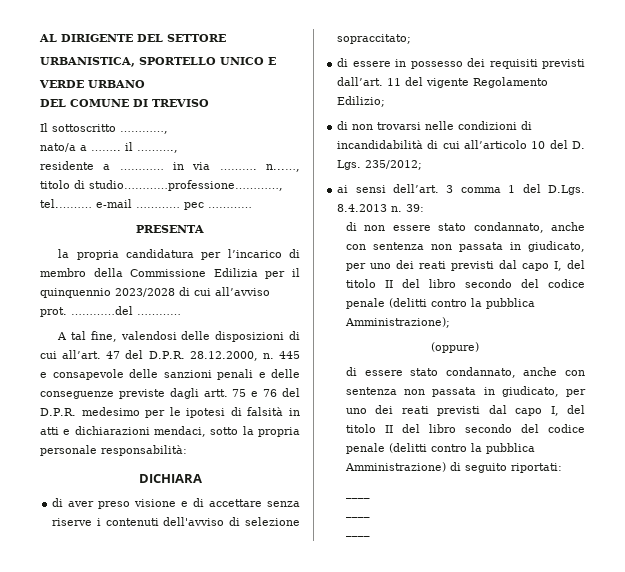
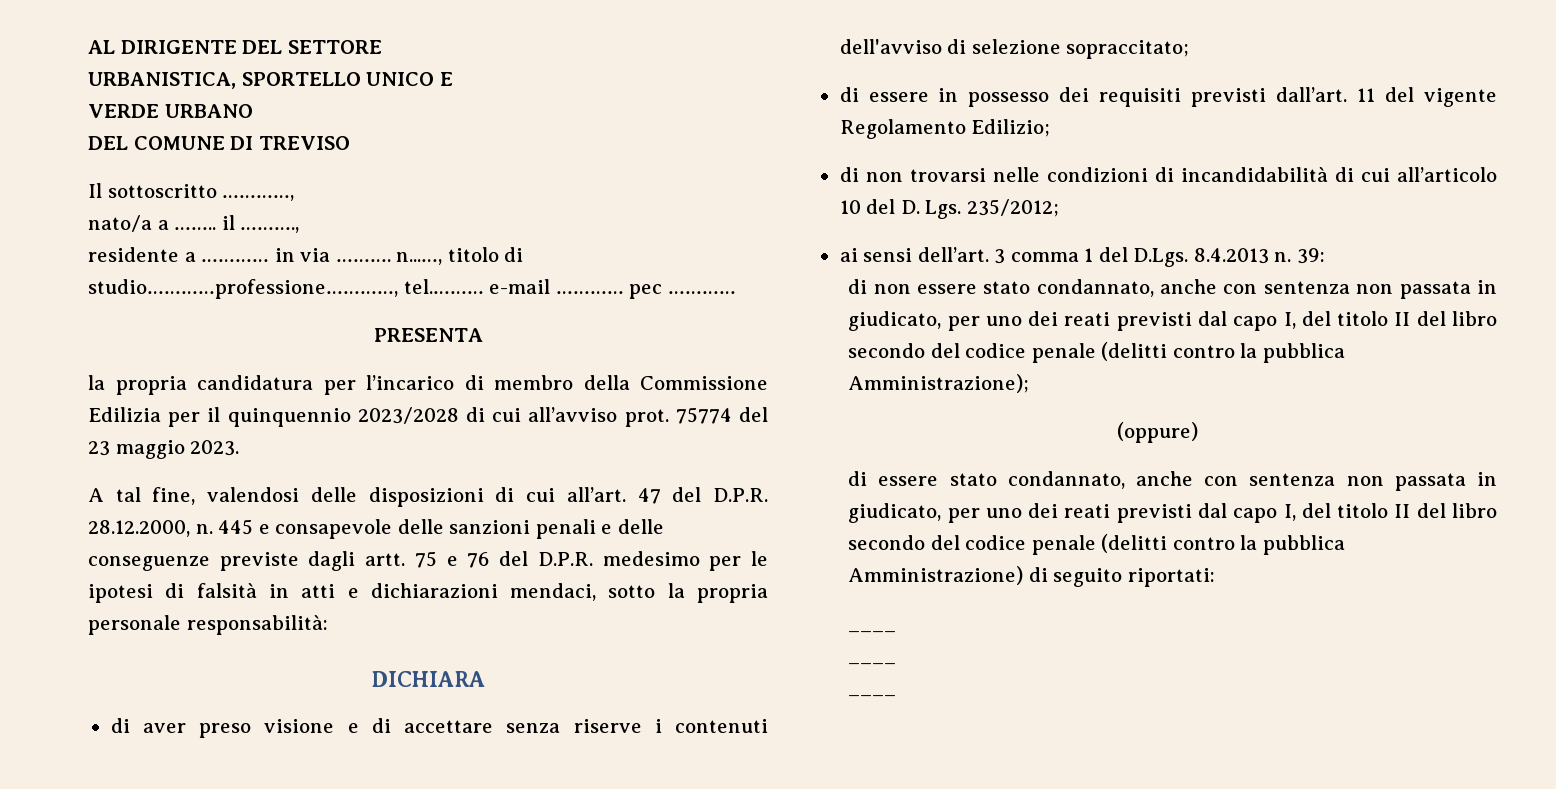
- …………del …………
+ 75774 del 23 maggio 2023.

